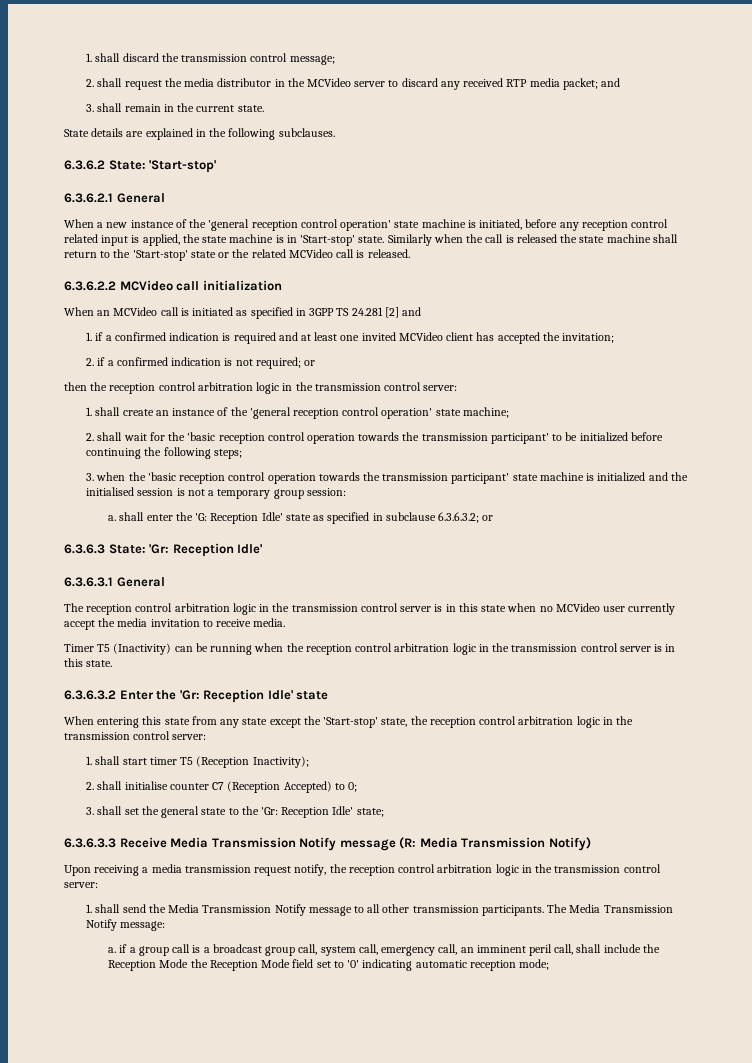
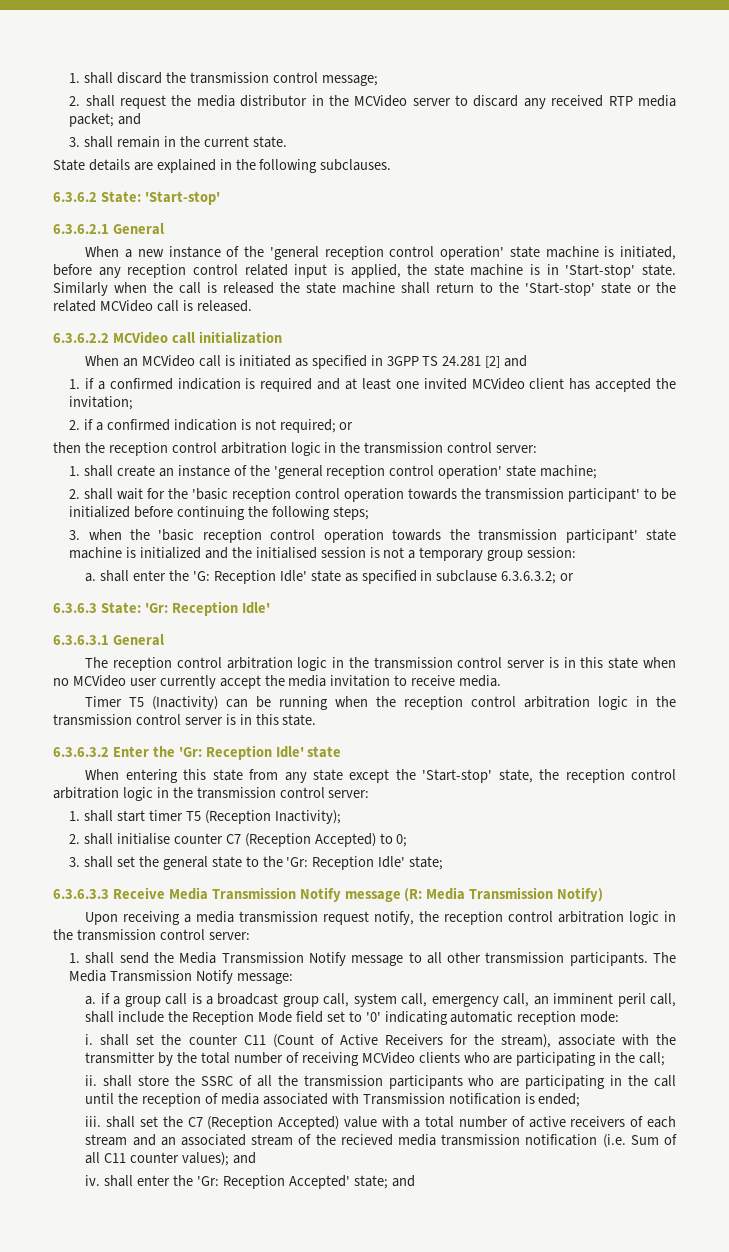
- a. if a group call is a broadcast group call, system call, emergency call, an imminent peril call, shall include the Reception Mode the Reception Mode field set to '0' indicating automatic reception mode;
+ a. if a group call is a broadcast group call, system call, emergency call, an imminent peril call, shall include the Reception Mode field set to '0' indicating automatic reception mode:
+ i. shall set the counter C11 (Count of Active Receivers for the stream), associate with the transmitter by the total number of receiving MCVideo clients who are participating in the call;
+ ii. shall store the SSRC of all the transmission participants who are participating in the call until the reception of media associated with Transmission notification is ended;
+ iii. shall set the C7 (Reception Accepted) value with a total number of active receivers of each stream and an associated stream of the recieved media transmission notification (i.e. Sum of all C11 counter values); and
+ iv. shall enter the 'Gr: Reception Accepted' state; and

